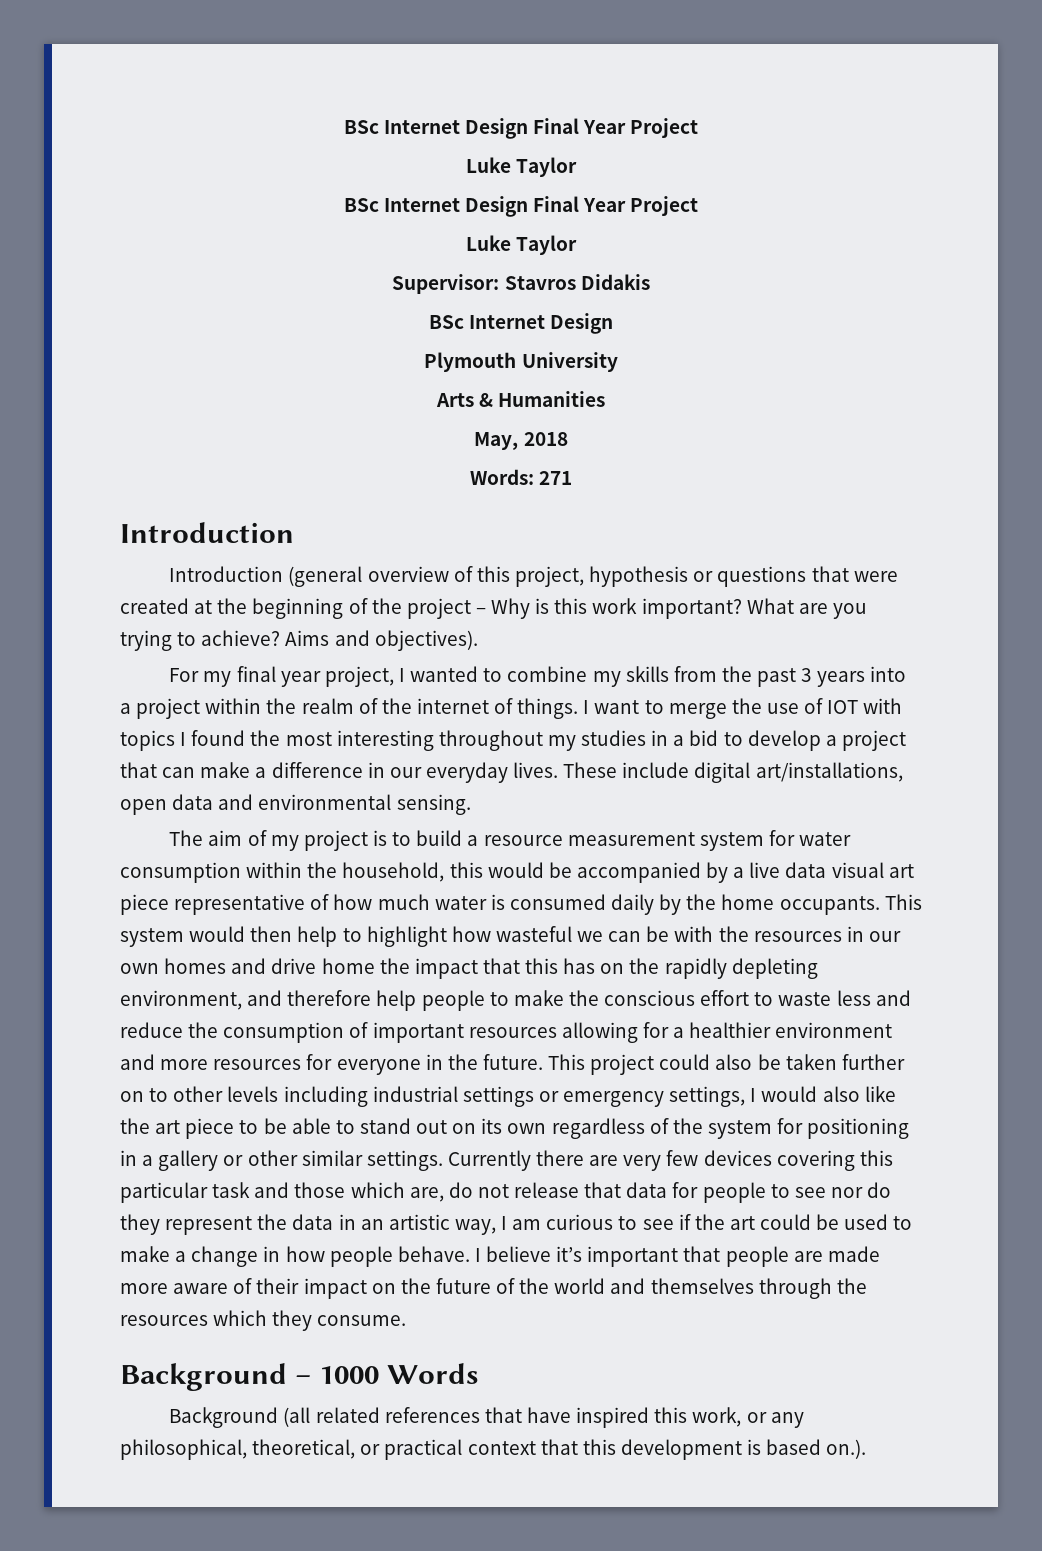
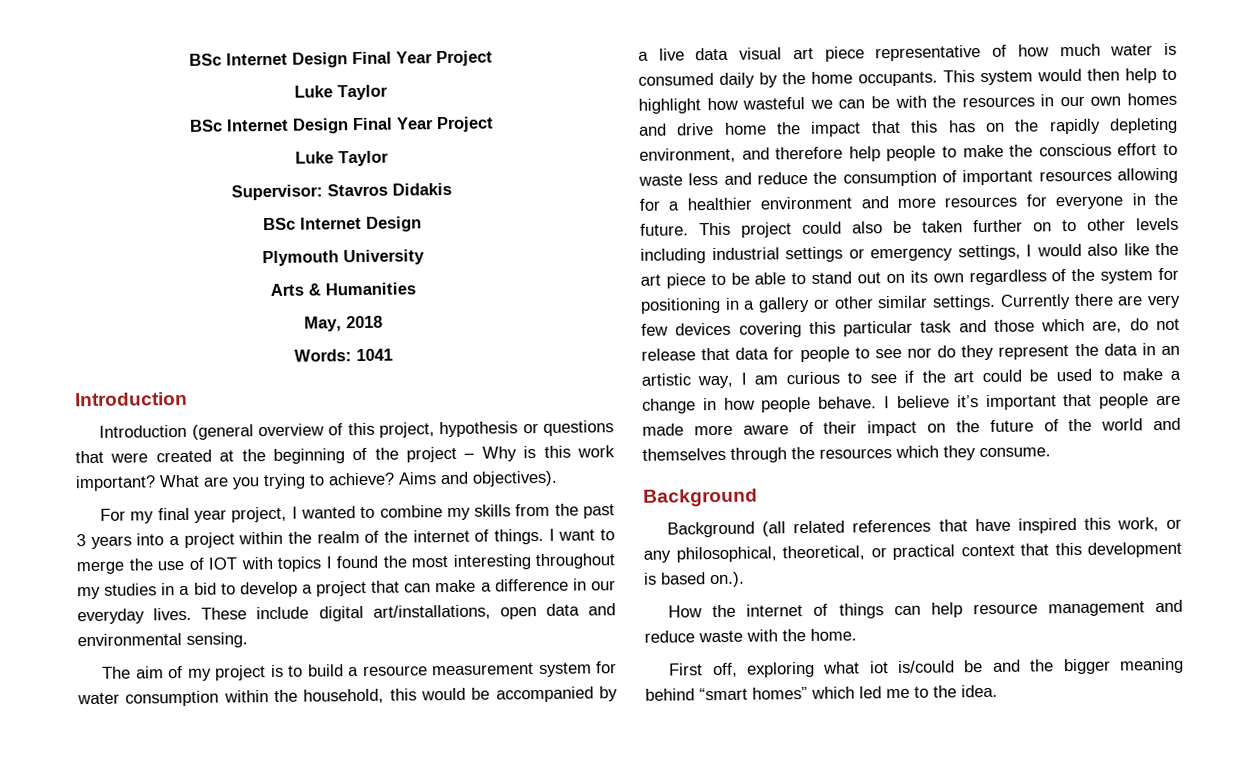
- Words: 271
+ Words: 1041
  I believe it’s important that people are made more aware of their impact on the future of the world and themselves through the resources which they consume.
- Background – 1000 Words
+ Background
+ How the internet of things can help resource management and reduce waste with the home.
+ First off, exploring what iot is/could be and the bigger meaning behind “smart homes” which led me to the idea.

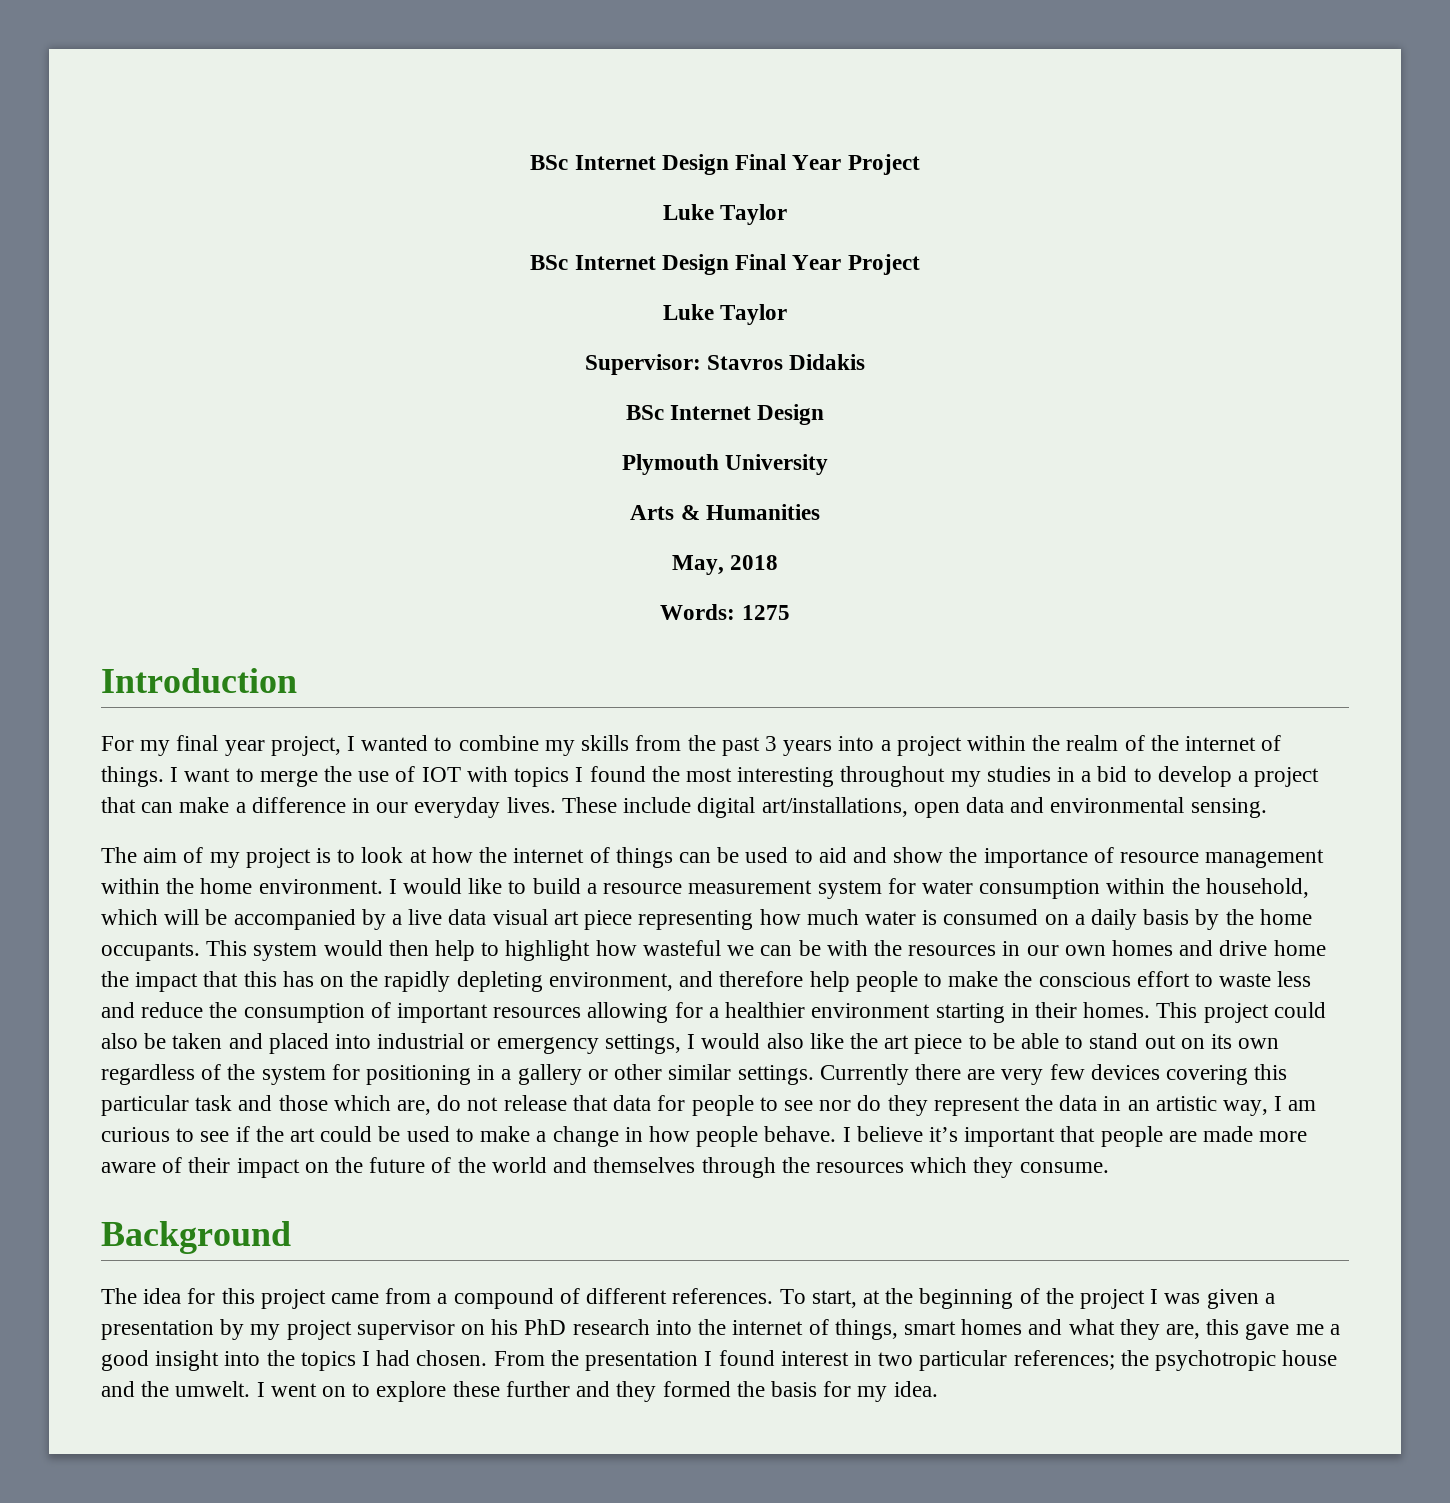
- Words: 1041
+ Words: 1275
  Introduction
- Introduction (general overview of this project, hypothesis or questions that were created at the beginning of the project – Why is this work important? What are you trying to achieve? Aims and objectives).
- The aim of my project is to build a resource measurement system for water consumption within the household, this would be accompanied by a live data visual art piece representative of how much water is consumed daily by the home occupants.
+ The aim of my project is to look at how the internet of things can be used to aid and show the importance of resource management within the home environment. I would like to build a resource measurement system for water consumption within the household, which will be accompanied by a live data visual art piece representing how much water is consumed on a daily basis by the home occupants.
- This system would then help to highlight how wasteful we can be with the resources in our own homes and drive home the impact that this has on the rapidly depleting environment, and therefore help people to make the conscious effort to waste less and reduce the consumption of important resources allowing for a healthier environment and more resources for everyone in the future.
+ This system would then help to highlight how wasteful we can be with the resources in our own homes and drive home the impact that this has on the rapidly depleting environment, and therefore help people to make the conscious effort to waste less and reduce the consumption of important resources allowing for a healthier environment starting in their homes.
- This project could also be taken further on to other levels including industrial settings or emergency settings, I would also like the art piece to be able to stand out on its own regardless of the system for positioning in a gallery or other similar settings.
+ This project could also be taken and placed into industrial or emergency settings, I would also like the art piece to be able to stand out on its own regardless of the system for positioning in a gallery or other similar settings.
- Background (all related references that have inspired this work, or any philosophical, theoretical, or practical context that this development is based on.).
- How the internet of things can help resource management and reduce waste with the home.
- First off, exploring what iot is/could be and the bigger meaning behind “smart homes” which led me to the idea.
+ The idea for this project came from a compound of different references. To start, at the beginning of the project I was given a presentation by my project supervisor on his PhD research into the internet of things, smart homes and what they are, this gave me a good insight into the topics I had chosen. From the presentation I found interest in two particular references; the psychotropic house and the umwelt. I went on to explore these further and they formed the basis for my idea.

